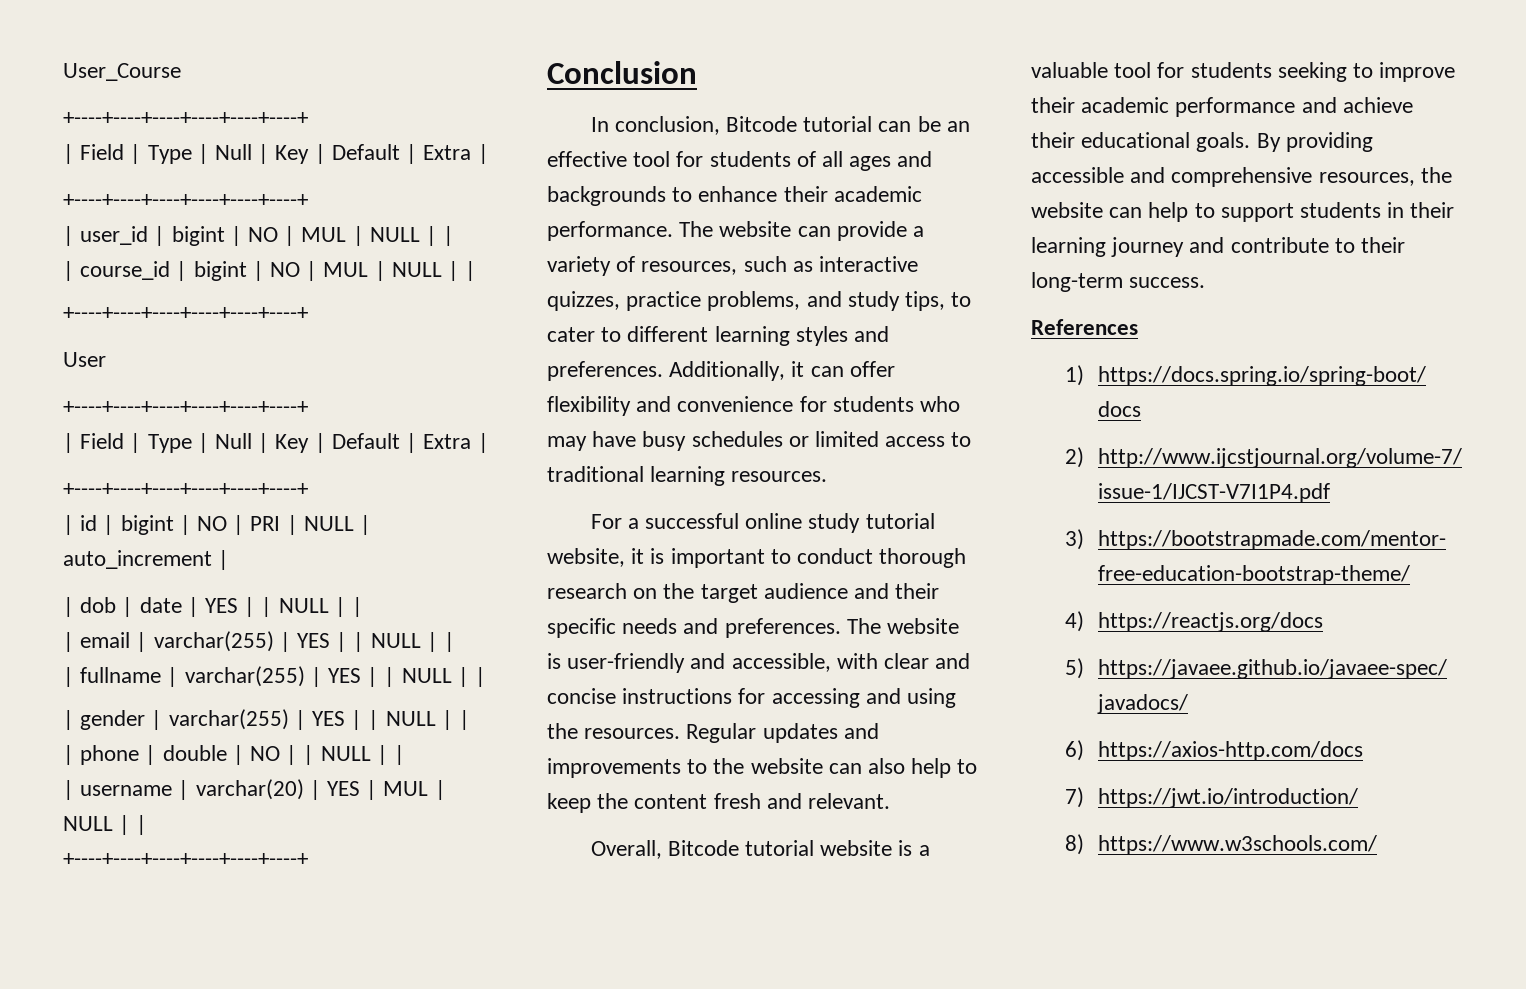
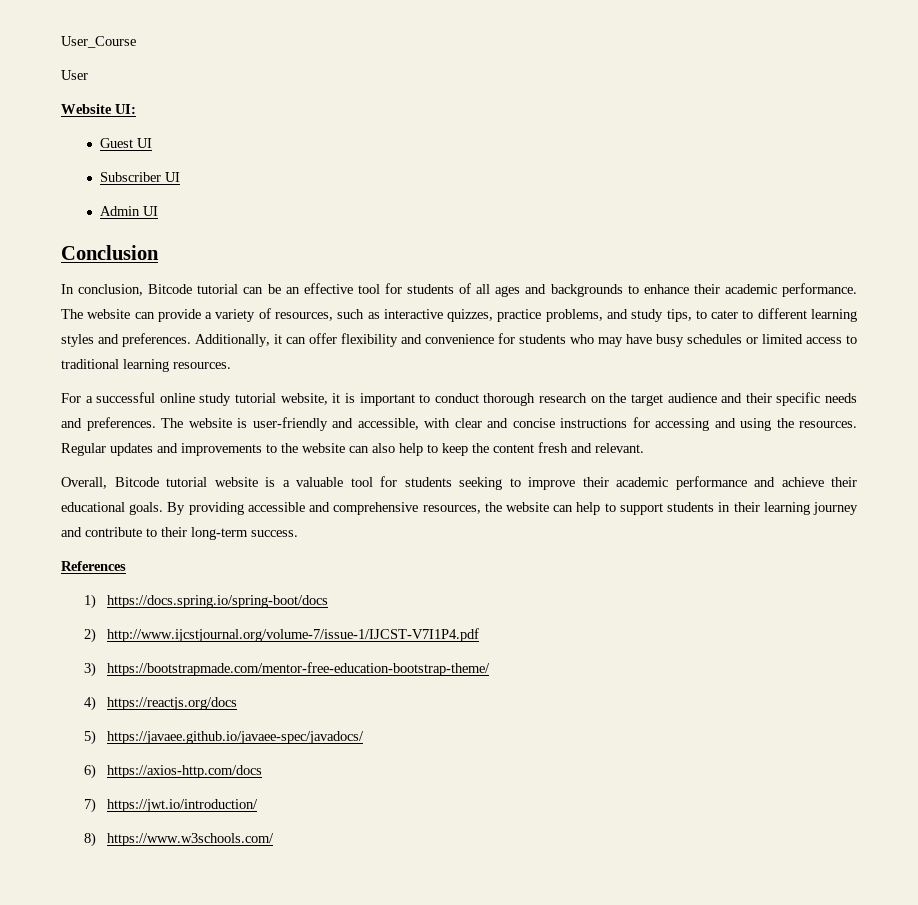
  User_Course
- +----+----+----+----+----+----+
- | Field | Type | Null | Key | Default | Extra |
- +----+----+----+----+----+----+
- | user_id | bigint | NO | MUL | NULL | |
- | course_id | bigint | NO | MUL | NULL | |
- +----+----+----+----+----+----+
  User
- +----+----+----+----+----+----+
- | Field | Type | Null | Key | Default | Extra |
- +----+----+----+----+----+----+
- | id | bigint | NO | PRI | NULL | auto_increment |
- | dob | date | YES | | NULL | |
- | email | varchar(255) | YES | | NULL | |
- | fullname | varchar(255) | YES | | NULL | |
- | gender | varchar(255) | YES | | NULL | |
- | phone | double | NO | | NULL | |
- | username | varchar(20) | YES | MUL | NULL | |
- +----+----+----+----+----+----+
+ Website UI:
+ Guest UI
+ Subscriber UI
+ Admin UI

